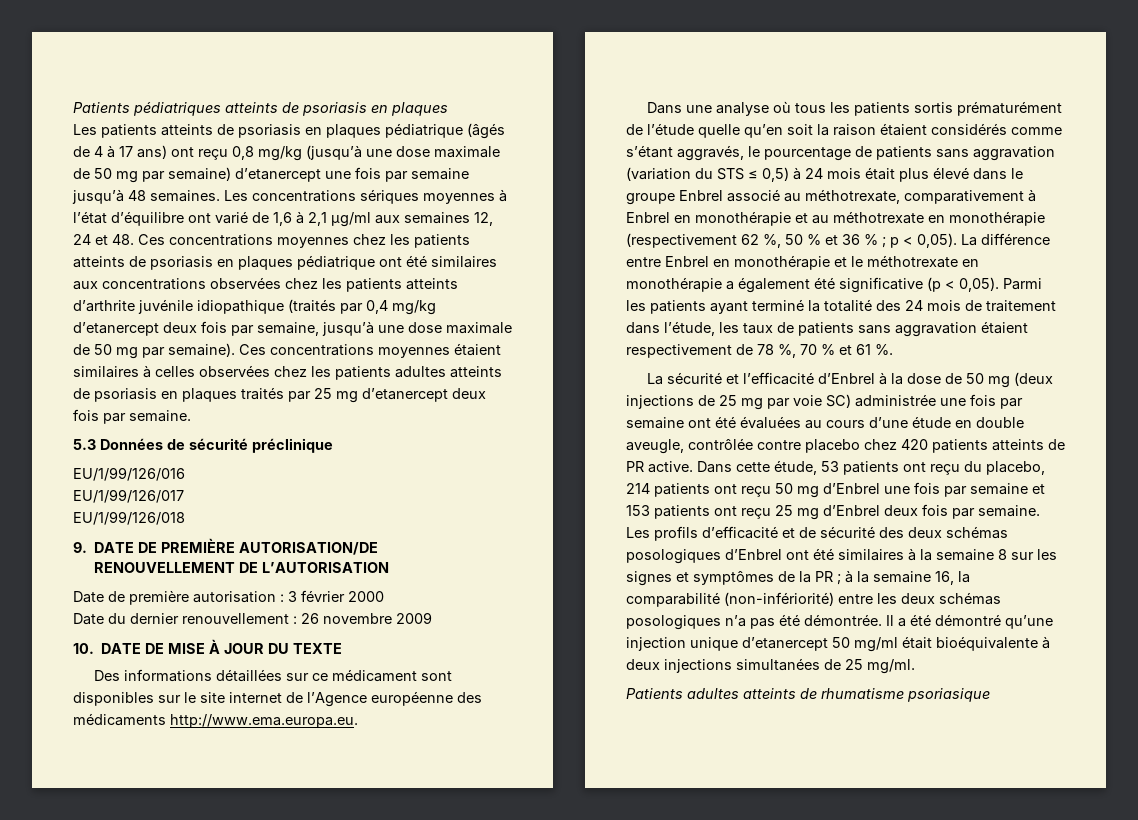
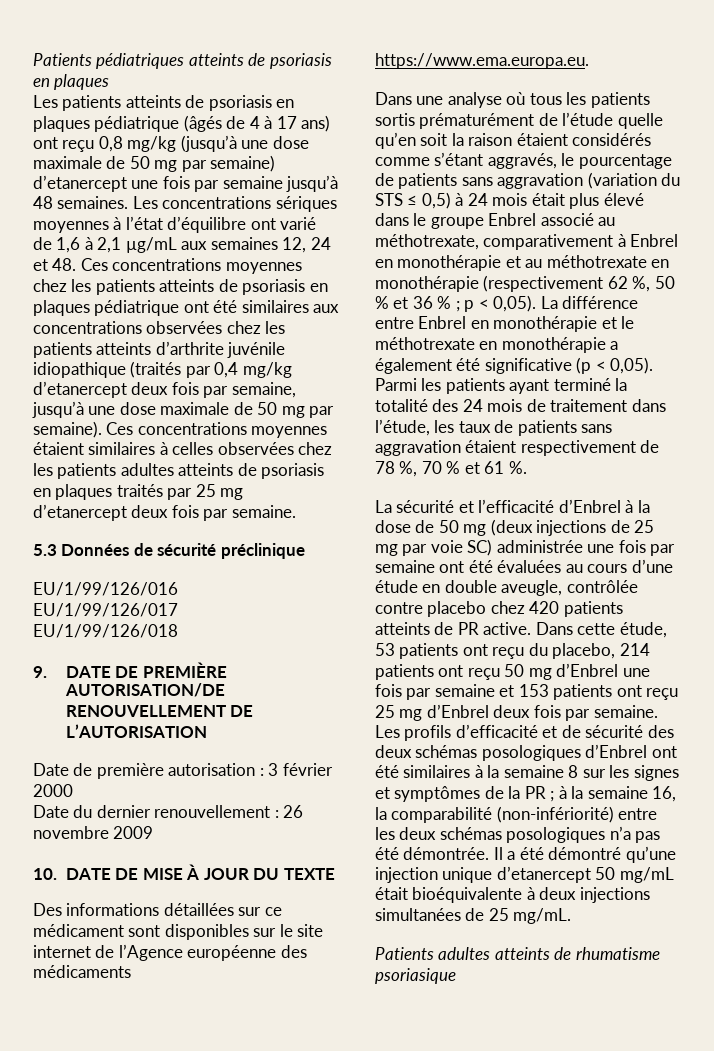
- Les concentrations sériques moyennes à l’état d’équilibre ont varié de 1,6 à 2,1 µg/ml aux semaines 12, 24 et 48. Ces concentrations moyennes chez les patients atteints de psoriasis en plaques pédiatrique ont été similaires aux concentrations observées chez les patients atteints d’arthrite juvénile idiopathique (traités par 0,4 mg/kg d’etanercept deux fois par semaine, jusqu’à une dose maximale de 50 mg par semaine).
+ Les concentrations sériques moyennes à l’état d’équilibre ont varié de 1,6 à 2,1 µg/mL aux semaines 12, 24 et 48. Ces concentrations moyennes chez les patients atteints de psoriasis en plaques pédiatrique ont été similaires aux concentrations observées chez les patients atteints d’arthrite juvénile idiopathique (traités par 0,4 mg/kg d’etanercept deux fois par semaine, jusqu’à une dose maximale de 50 mg par semaine).
- Des informations détaillées sur ce médicament sont disponibles sur le site internet de l’Agence européenne des médicaments http://www.ema.europa.eu.
+ Des informations détaillées sur ce médicament sont disponibles sur le site internet de l’Agence européenne des médicaments https://www.ema.europa.eu.
- Il a été démontré qu’une injection unique d’etanercept 50 mg/ml était bioéquivalente à deux injections simultanées de 25 mg/ml.
+ Il a été démontré qu’une injection unique d’etanercept 50 mg/mL était bioéquivalente à deux injections simultanées de 25 mg/mL.

